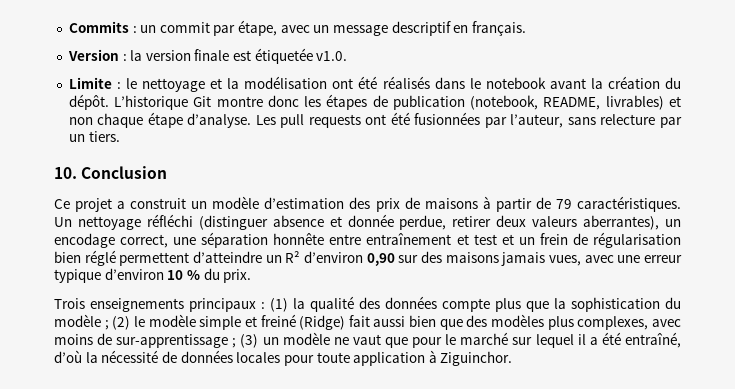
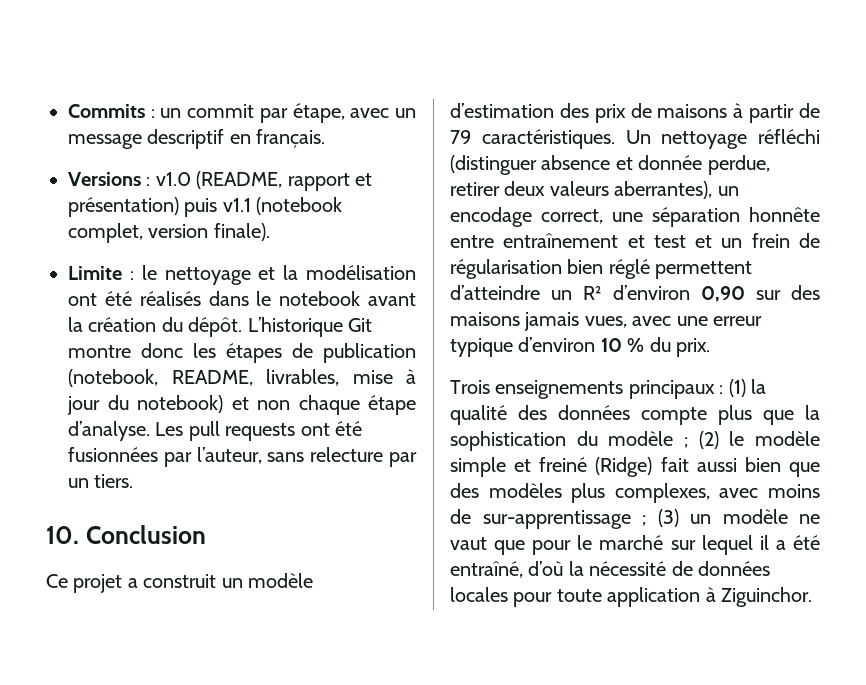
- Version : la version finale est étiquetée v1.0.
+ Versions : v1.0 (README, rapport et présentation) puis v1.1 (notebook complet, version finale).
- L’historique Git montre donc les étapes de publication (notebook, README, livrables) et non chaque étape d’analyse.
+ L’historique Git montre donc les étapes de publication (notebook, README, livrables, mise à jour du notebook) et non chaque étape d’analyse.

